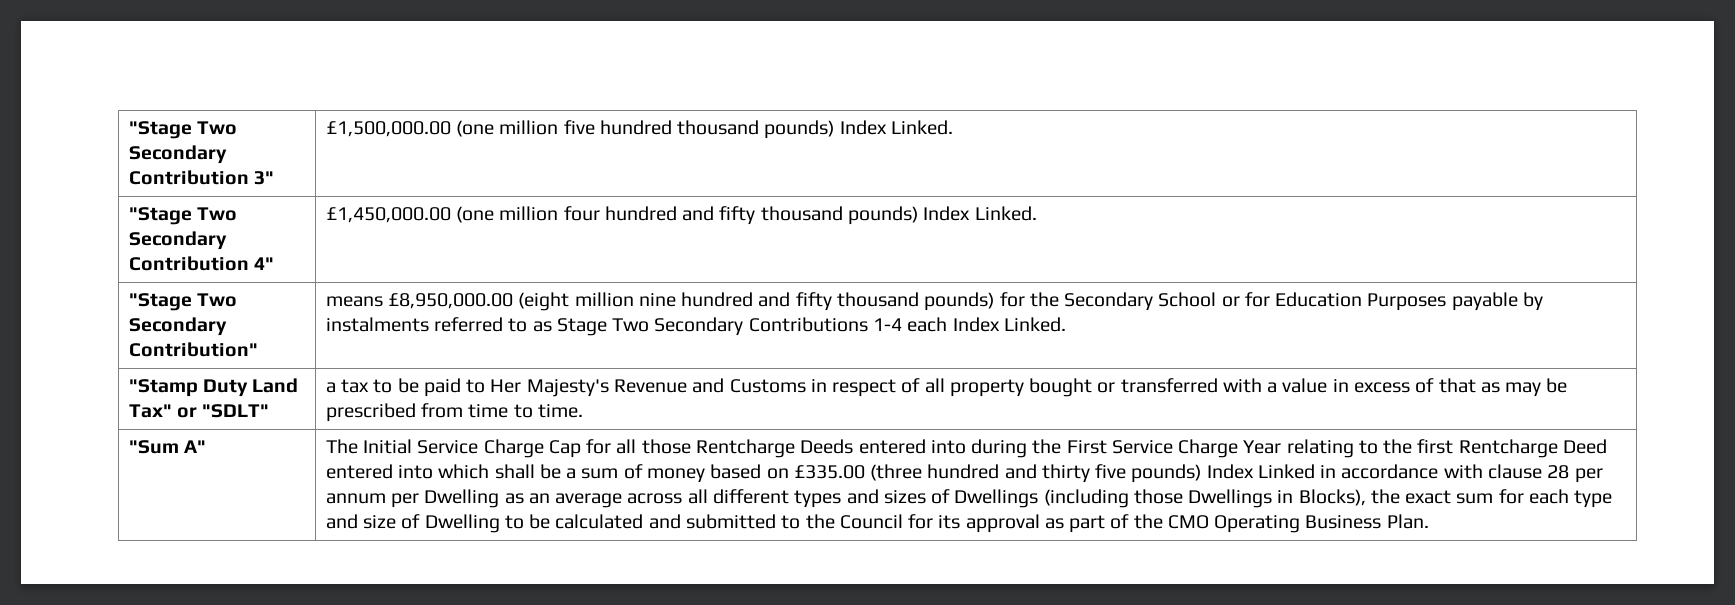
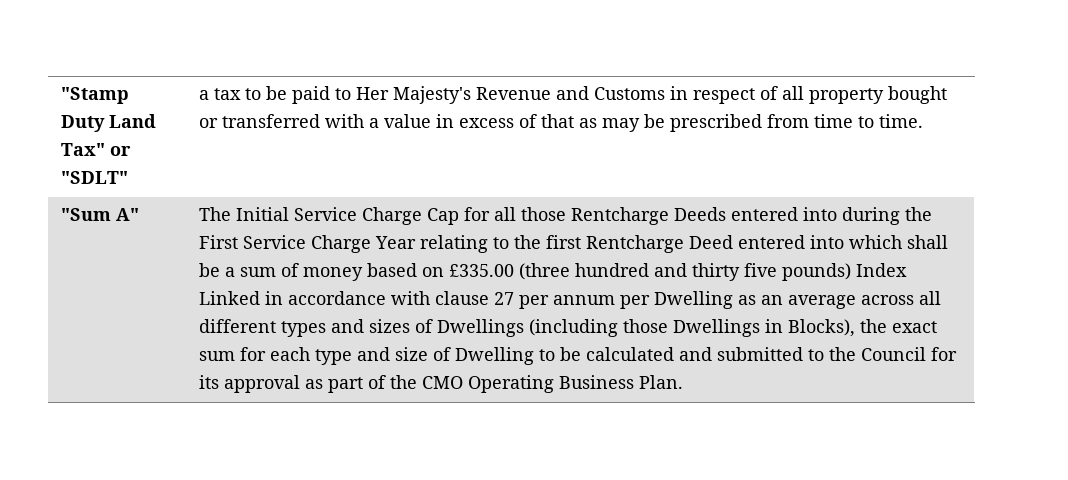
- "Stage Two Secondary Contribution 3" | £1,500,000.00 (one million five hundred thousand pounds) Index Linked.
- "Stage Two Secondary Contribution 4" | £1,450,000.00 (one million four hundred and fifty thousand pounds) Index Linked.
- "Stage Two Secondary Contribution" | means £8,950,000.00 (eight million nine hundred and fifty thousand pounds) for the Secondary School or for Education Purposes payable by instalments referred to as Stage Two Secondary Contributions 1-4 each Index Linked.
- The Initial Service Charge Cap for all those Rentcharge Deeds entered into during the First Service Charge Year relating to the first Rentcharge Deed entered into which shall be a sum of money based on £335.00 (three hundred and thirty five pounds) Index Linked in accordance with clause 28 per annum per Dwelling as an average across all different types and sizes of Dwellings (including those Dwellings in Blocks), the exact sum for each type and size of Dwelling to be calculated and submitted to the Council for its approval as part of the CMO Operating Business Plan.
+ The Initial Service Charge Cap for all those Rentcharge Deeds entered into during the First Service Charge Year relating to the first Rentcharge Deed entered into which shall be a sum of money based on £335.00 (three hundred and thirty five pounds) Index Linked in accordance with clause 27 per annum per Dwelling as an average across all different types and sizes of Dwellings (including those Dwellings in Blocks), the exact sum for each type and size of Dwelling to be calculated and submitted to the Council for its approval as part of the CMO Operating Business Plan.

